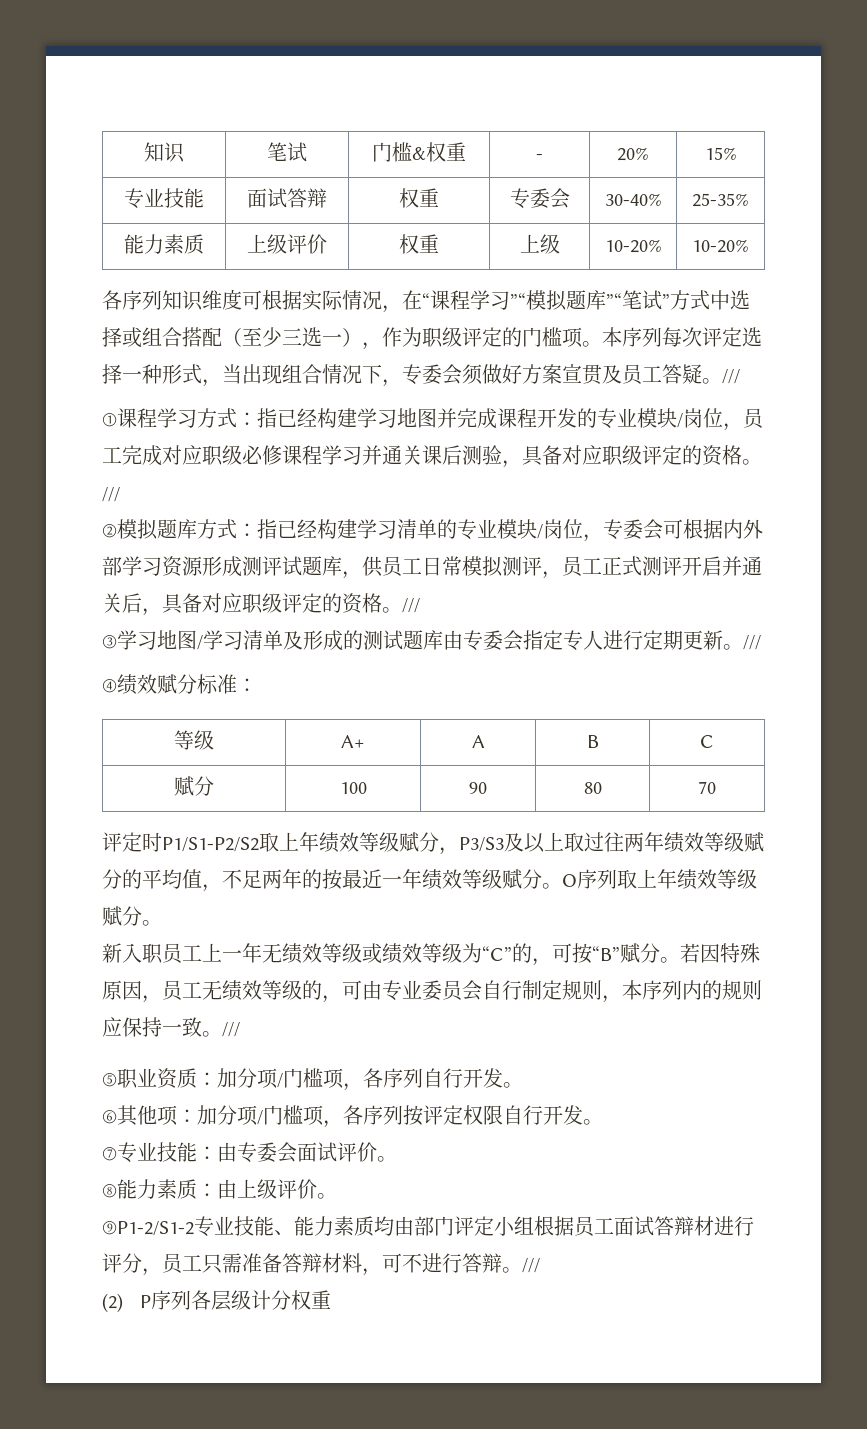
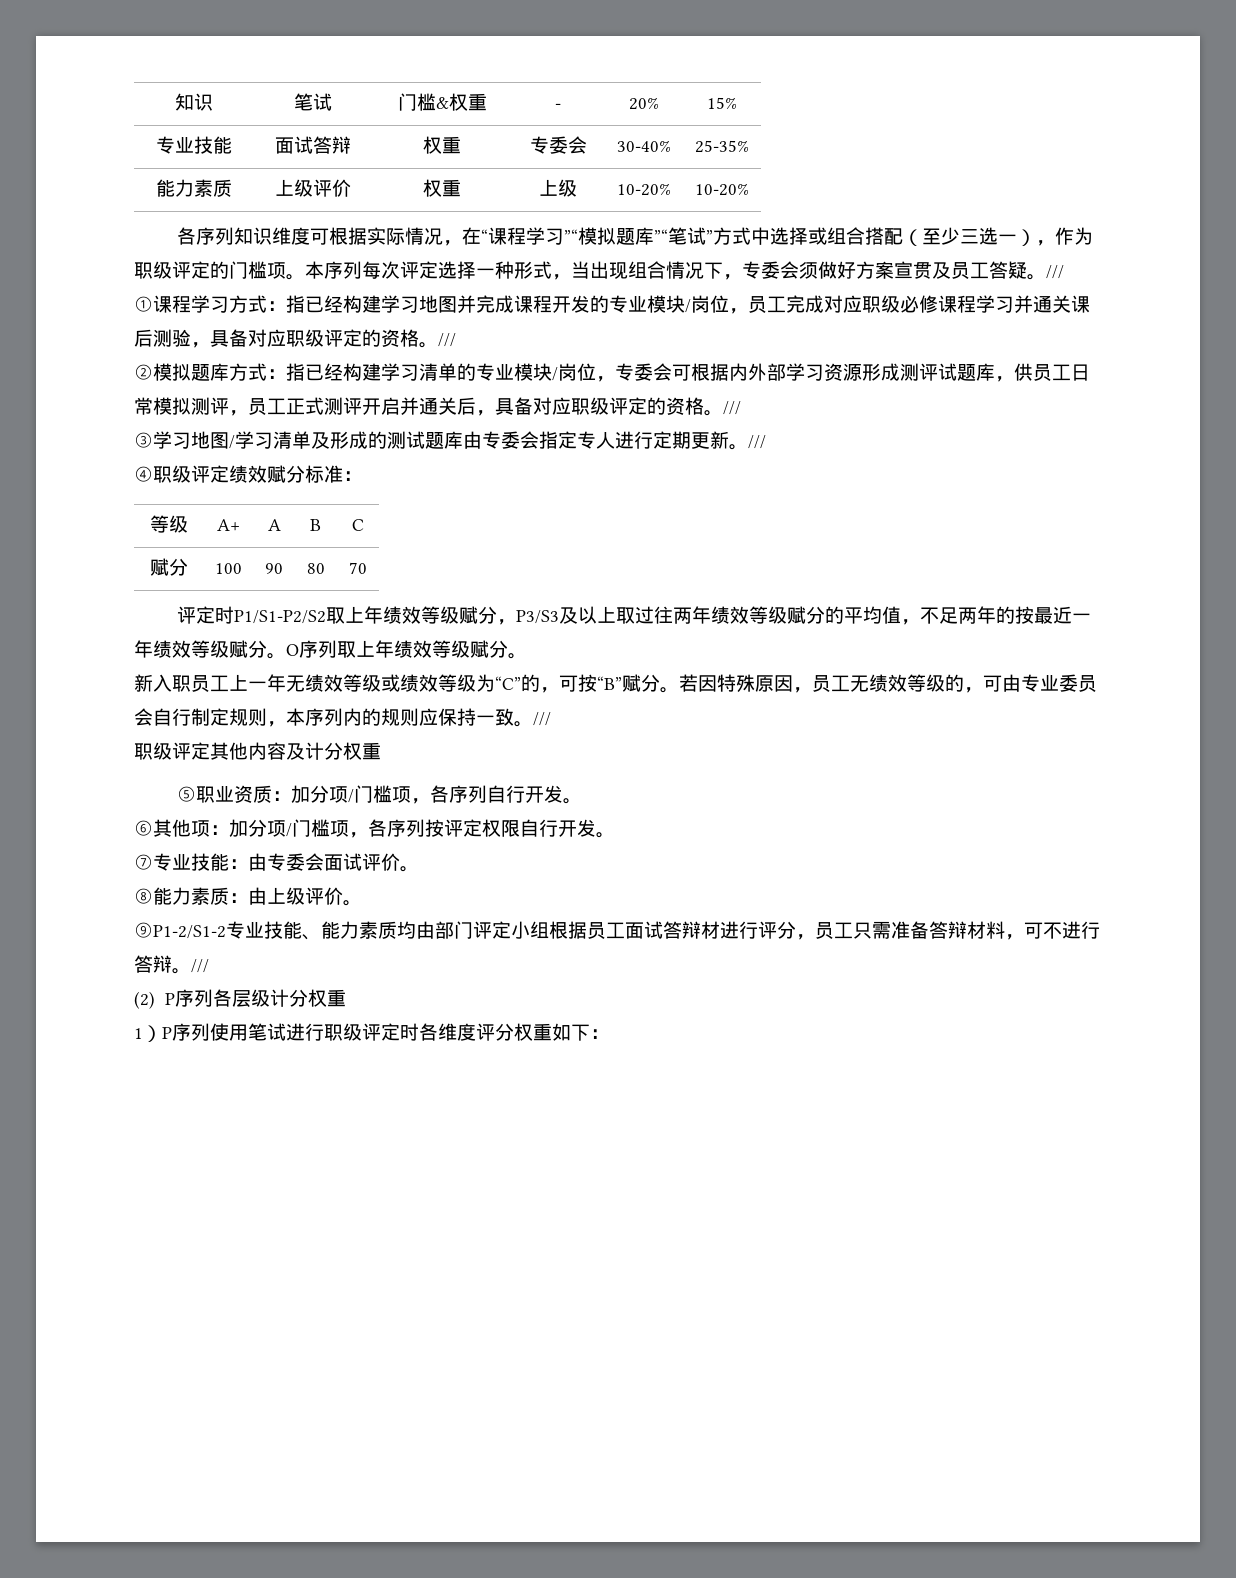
- ④绩效赋分标准：
+ ④职级评定绩效赋分标准：
+ 职级评定其他内容及计分权重
+ 1）P序列使用笔试进行职级评定时各维度评分权重如下：

